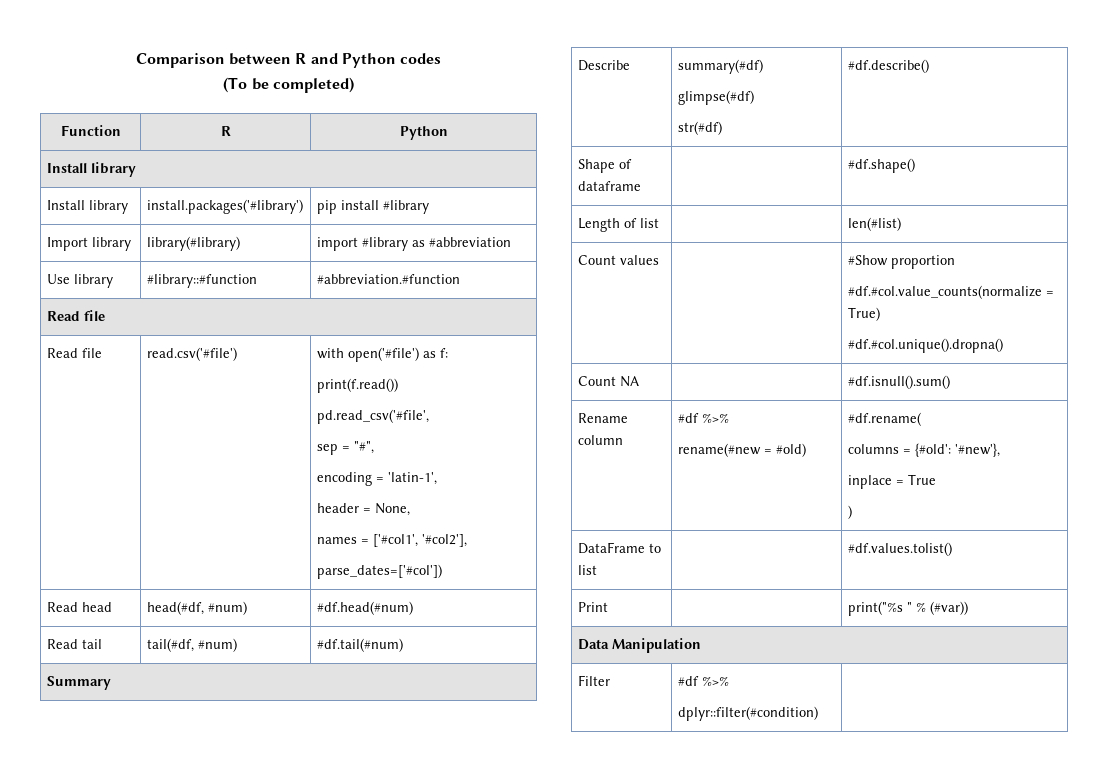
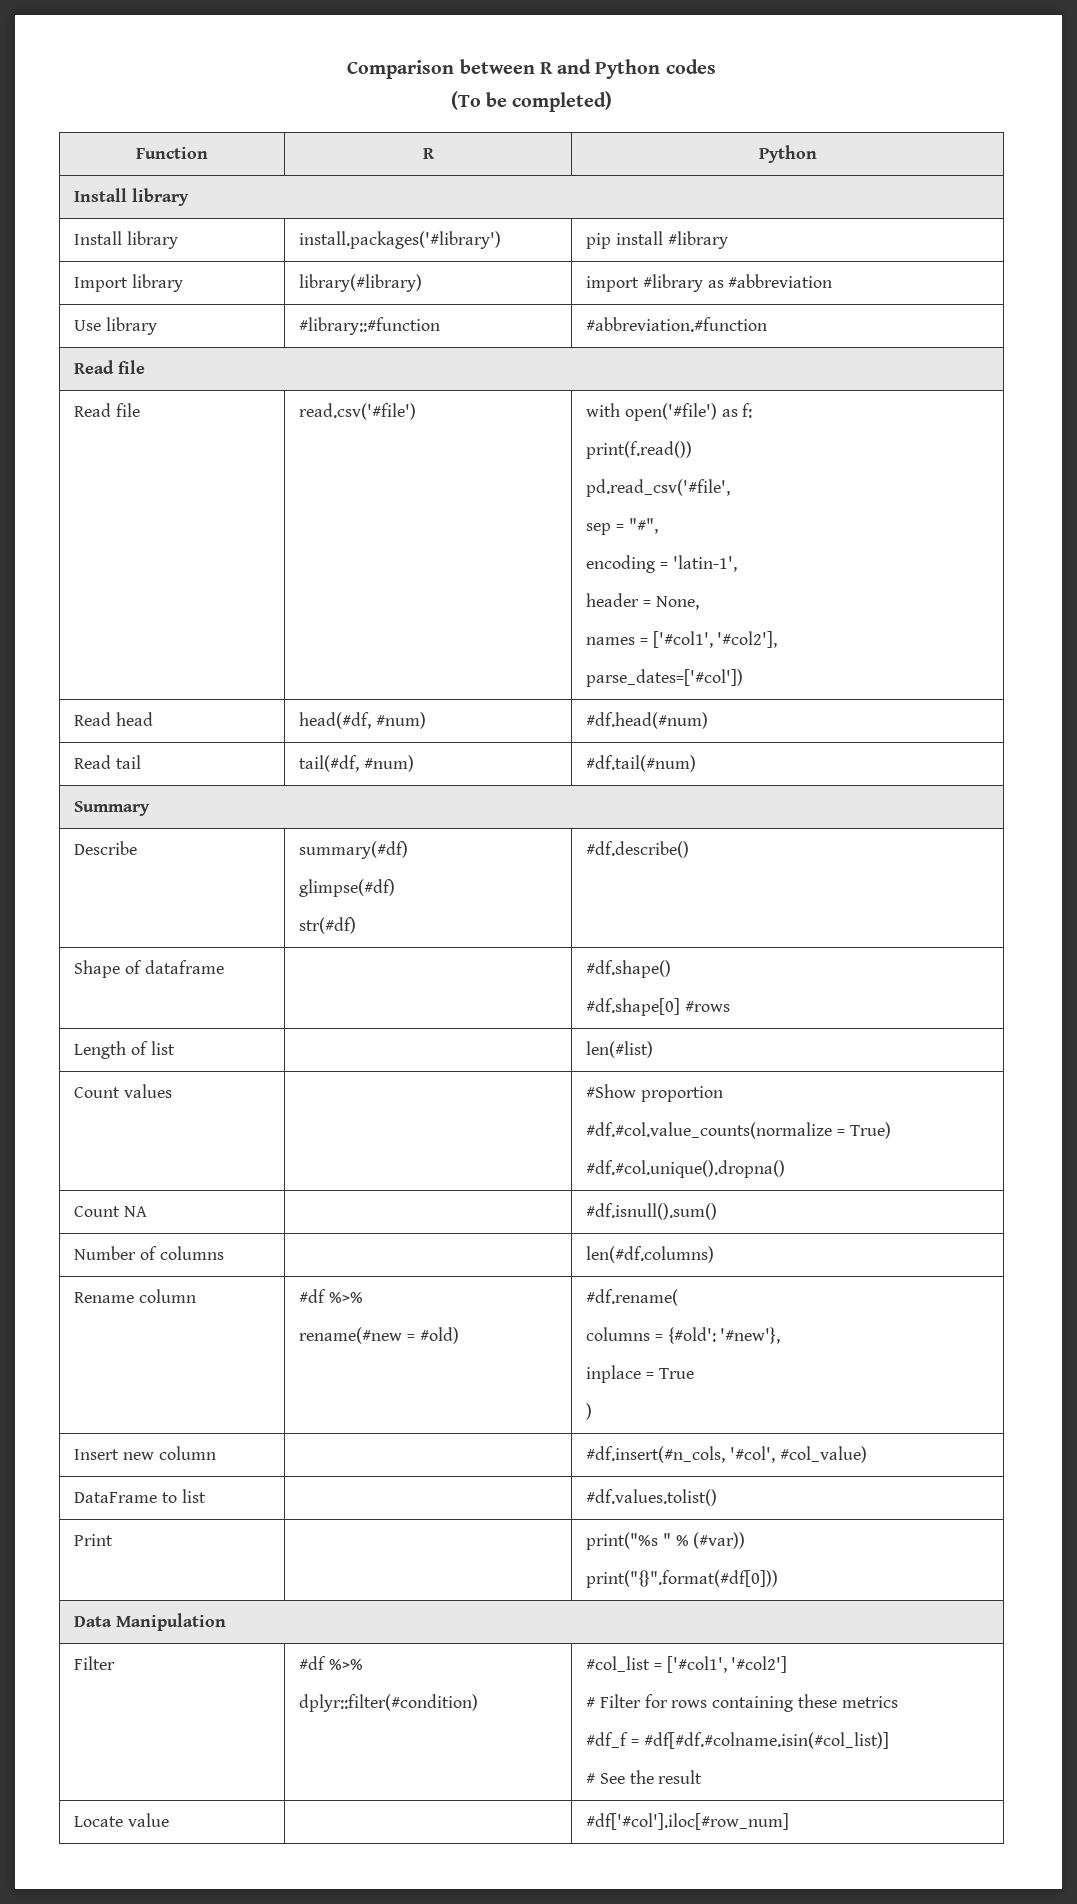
  Shape of dataframe | | #df.shape()
+ #df.shape[0] #rows
+ Number of columns | | len(#df.columns)
+ Insert new column | | #df.insert(#n_cols, '#col', #col_value)
  Print | | print("%s " % (#var))
+ print("{}".format(#df[0]))
  Filter | #df %>%
- dplyr::filter(#condition) |
+ dplyr::filter(#condition) | #col_list = ['#col1', '#col2']
+ # Filter for rows containing these metrics
+ #df_f = #df[#df.#colname.isin(#col_list)]
+ # See the result
+ Locate value | | #df['#col'].iloc[#row_num]

